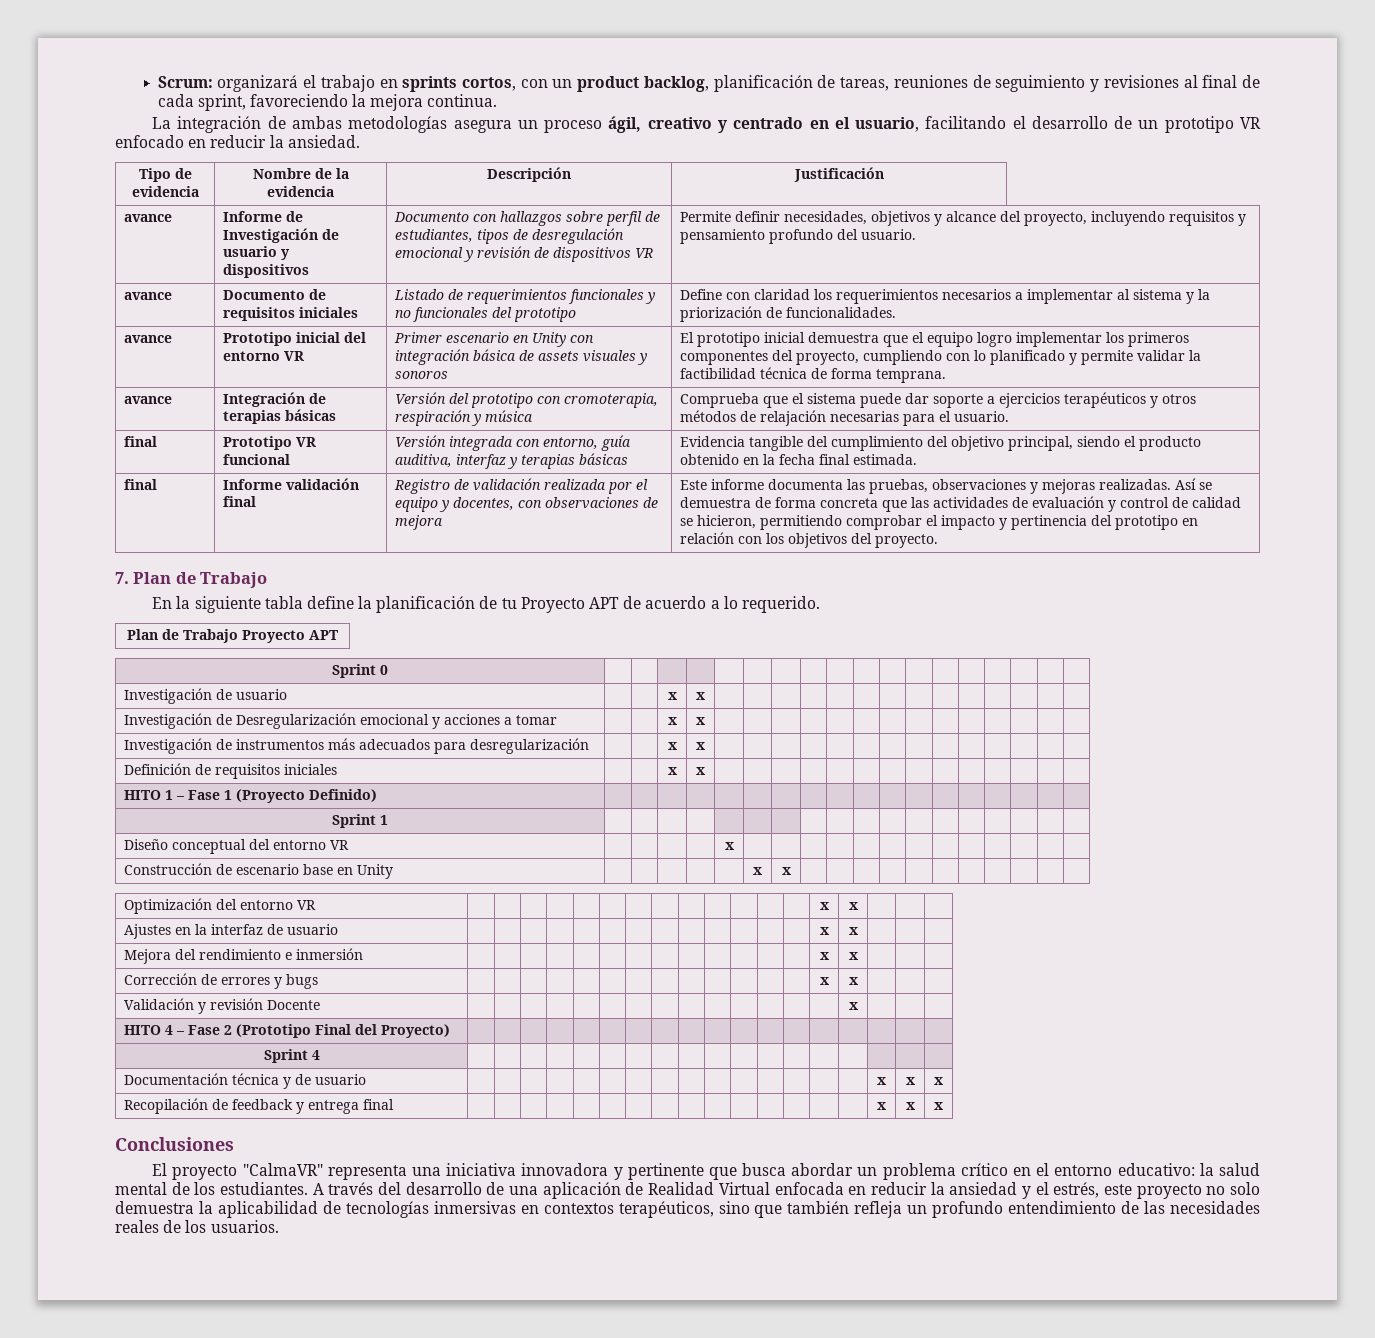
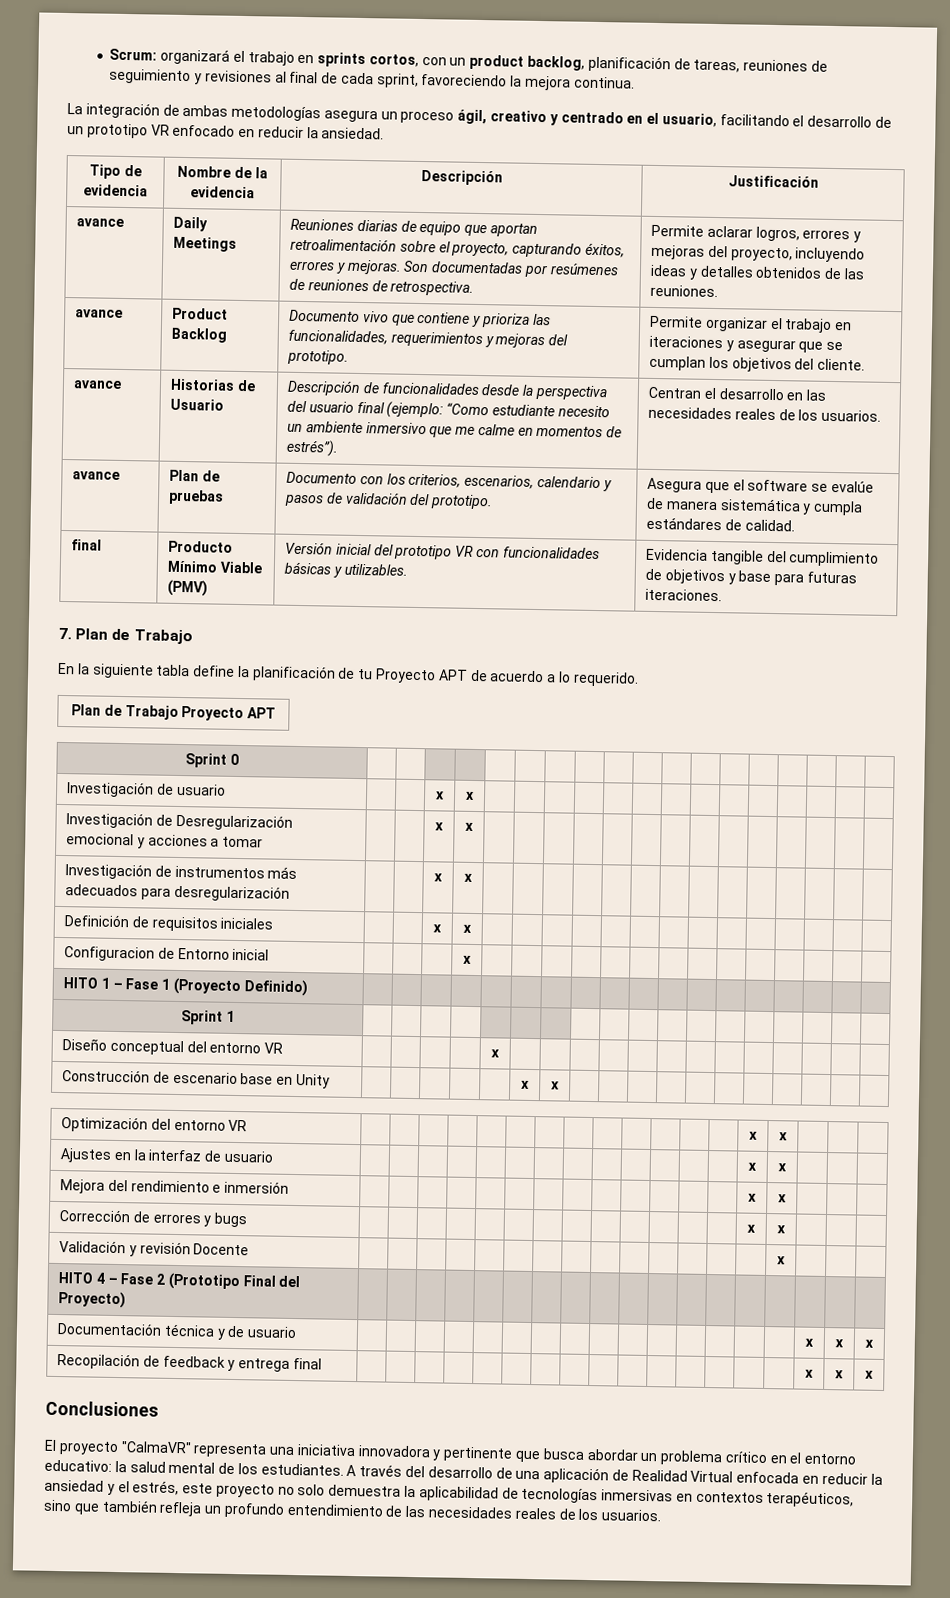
- Informe de Investigación de usuario y dispositivos | Documento con hallazgos sobre perfil de estudiantes, tipos de desregulación emocional y revisión de dispositivos VR | Permite definir necesidades, objetivos y alcance del proyecto, incluyendo requisitos y pensamiento profundo del usuario.
- avance | Documento de requisitos iniciales | Listado de requerimientos funcionales y no funcionales del prototipo | Define con claridad los requerimientos necesarios a implementar al sistema y la priorización de funcionalidades.
- avance | Prototipo inicial del entorno VR | Primer escenario en Unity con integración básica de assets visuales y sonoros | El prototipo inicial demuestra que el equipo logro implementar los primeros componentes del proyecto, cumpliendo con lo planificado y permite validar la factibilidad técnica de forma temprana.
- avance | Integración de terapias básicas | Versión del prototipo con cromoterapia, respiración y música | Comprueba que el sistema puede dar soporte a ejercicios terapéuticos y otros métodos de relajación necesarias para el usuario.
- final | Prototipo VR funcional | Versión integrada con entorno, guía auditiva, interfaz y terapias básicas | Evidencia tangible del cumplimiento del objetivo principal, siendo el producto obtenido en la fecha final estimada.
- final | Informe validación final | Registro de validación realizada por el equipo y docentes, con observaciones de mejora | Este informe documenta las pruebas, observaciones y mejoras realizadas. Así se demuestra de forma concreta que las actividades de evaluación y control de calidad se hicieron, permitiendo comprobar el impacto y pertinencia del prototipo en relación con los objetivos del proyecto.
+ Daily Meetings | Reuniones diarias de equipo que aportan retroalimentación sobre el proyecto, capturando éxitos, errores y mejoras. Son documentadas por resúmenes de reuniones de retrospectiva. | Permite aclarar logros, errores y mejoras del proyecto, incluyendo ideas y detalles obtenidos de las reuniones.
+ avance | Product Backlog | Documento vivo que contiene y prioriza las funcionalidades, requerimientos y mejoras del prototipo. | Permite organizar el trabajo en iteraciones y asegurar que se cumplan los objetivos del cliente.
+ avance | Historias de Usuario | Descripción de funcionalidades desde la perspectiva del usuario final (ejemplo: “Como estudiante necesito un ambiente inmersivo que me calme en momentos de estrés”). | Centran el desarrollo en las necesidades reales de los usuarios.
+ avance | Plan de pruebas | Documento con los criterios, escenarios, calendario y pasos de validación del prototipo. | Asegura que el software se evalúe de manera sistemática y cumpla estándares de calidad.
+ final | Producto Mínimo Viable (PMV) | Versión inicial del prototipo VR con funcionalidades básicas y utilizables. | Evidencia tangible del cumplimiento de objetivos y base para futuras iteraciones.
+ Configuracion de Entorno inicial | | | | x | | | | | | | | | | | | | |
- Sprint 4 | | | | | | | | | | | | | | | | | |

